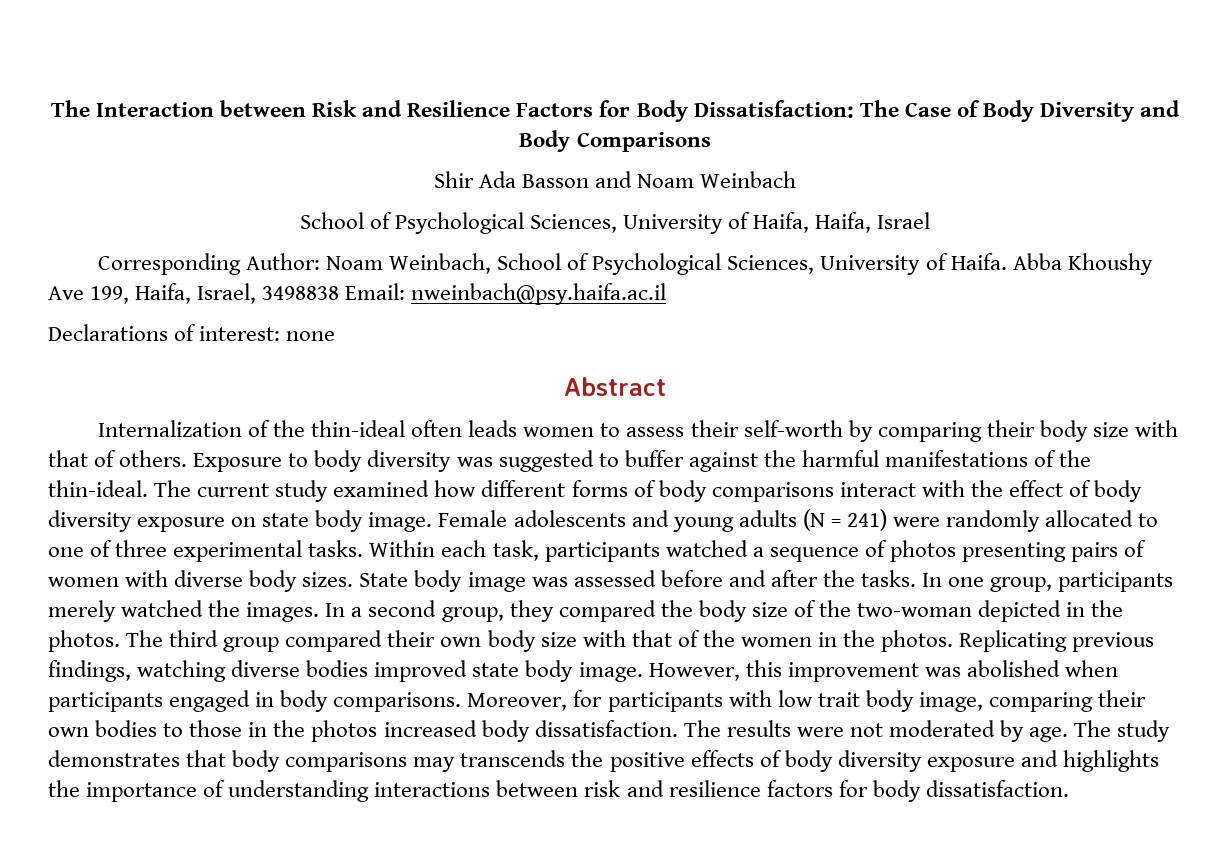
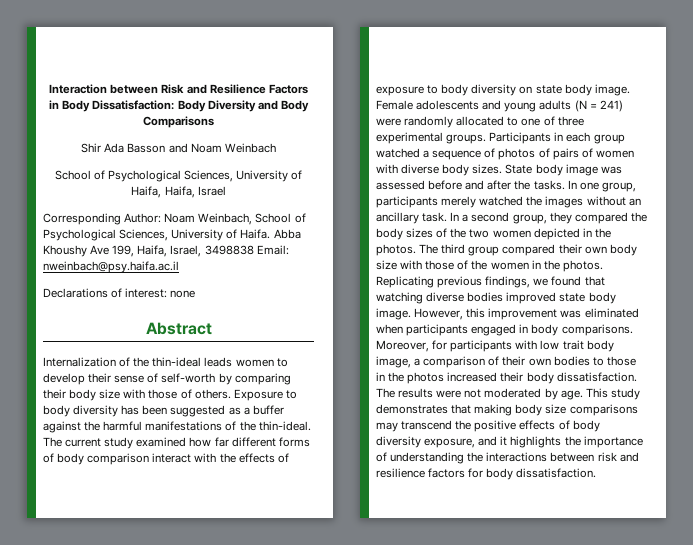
- The Interaction between Risk and Resilience Factors for Body Dissatisfaction: The Case of Body Diversity and Body Comparisons
+ Interaction between Risk and Resilience Factors in Body Dissatisfaction: Body Diversity and Body Comparisons
- Internalization of the thin-ideal often leads women to assess their self-worth by comparing their body size with that of others.
+ Internalization of the thin-ideal leads women to develop their sense of self-worth by comparing their body size with those of others.
- Exposure to body diversity was suggested to buffer against the harmful manifestations of the thin-ideal.
+ Exposure to body diversity has been suggested as a buffer against the harmful manifestations of the thin-ideal.
- The current study examined how different forms of body comparisons interact with the effect of body diversity exposure on state body image.
+ The current study examined how far different forms of body comparison interact with the effects of exposure to body diversity on state body image.
- Female adolescents and young adults (N = 241) were randomly allocated to one of three experimental tasks. Within each task, participants watched a sequence of photos presenting pairs of women with diverse body sizes.
+ Female adolescents and young adults (N = 241) were randomly allocated to one of three experimental groups. Participants in each group watched a sequence of photos of pairs of women with diverse body sizes.
- In one group, participants merely watched the images.
+ In one group, participants merely watched the images without an ancillary task.
- In a second group, they compared the body size of the two-woman depicted in the photos.
+ In a second group, they compared the body sizes of the two women depicted in the photos.
- The third group compared their own body size with that of the women in the photos.
+ The third group compared their own body size with those of the women in the photos.
- Replicating previous findings, watching diverse bodies improved state body image.
+ Replicating previous findings, we found that watching diverse bodies improved state body image.
- However, this improvement was abolished when participants engaged in body comparisons.
+ However, this improvement was eliminated when participants engaged in body comparisons.
- Moreover, for participants with low trait body image, comparing their own bodies to those in the photos increased body dissatisfaction.
+ Moreover, for participants with low trait body image, a comparison of their own bodies to those in the photos increased their body dissatisfaction.
- The study demonstrates that body comparisons may transcends the positive effects of body diversity exposure and highlights the importance of understanding interactions between risk and resilience factors for body dissatisfaction.
+ This study demonstrates that making body size comparisons may transcend the positive effects of body diversity exposure, and it highlights the importance of understanding the interactions between risk and resilience factors for body dissatisfaction.

